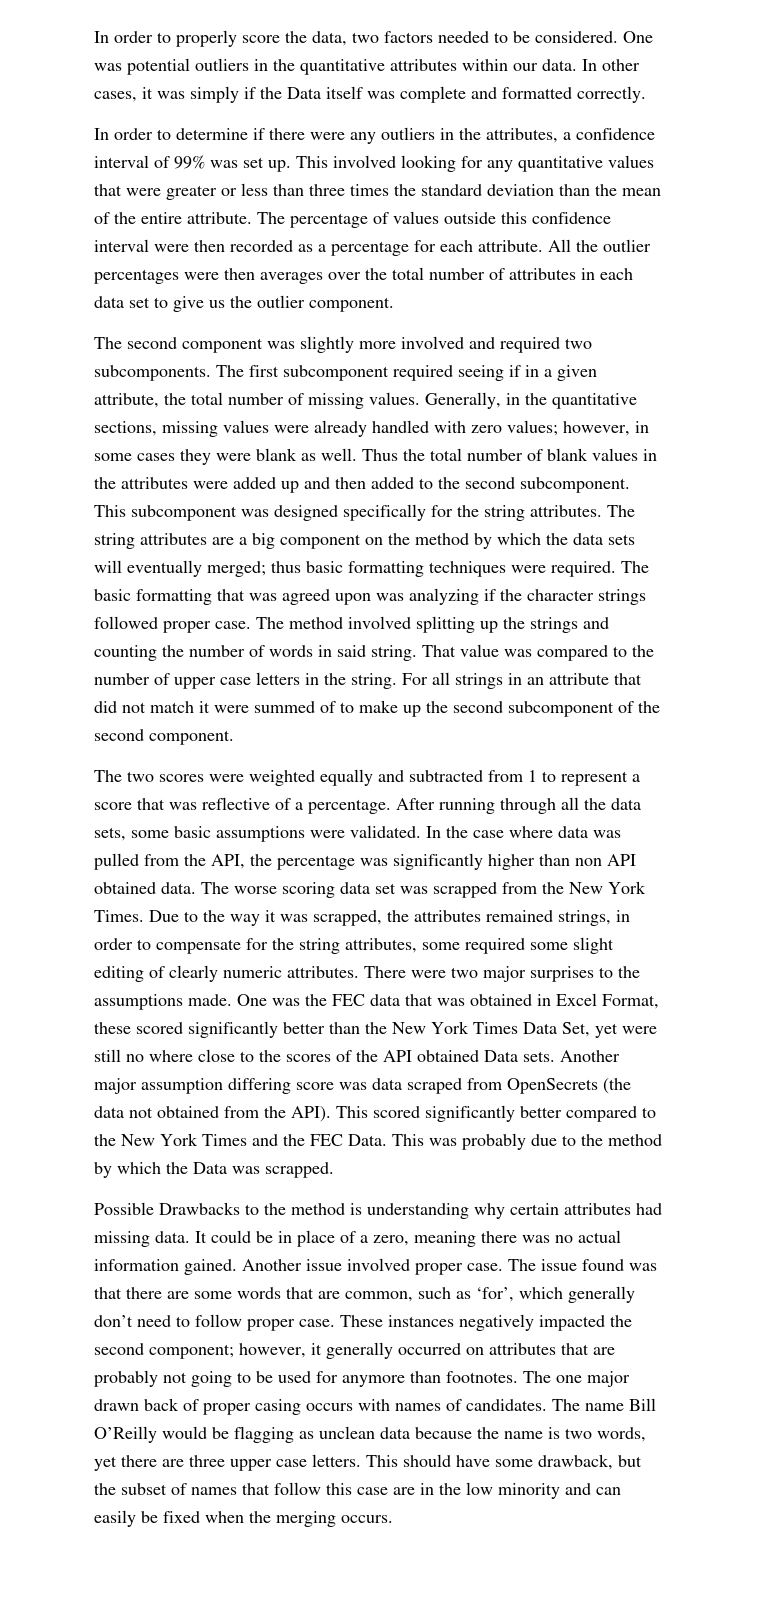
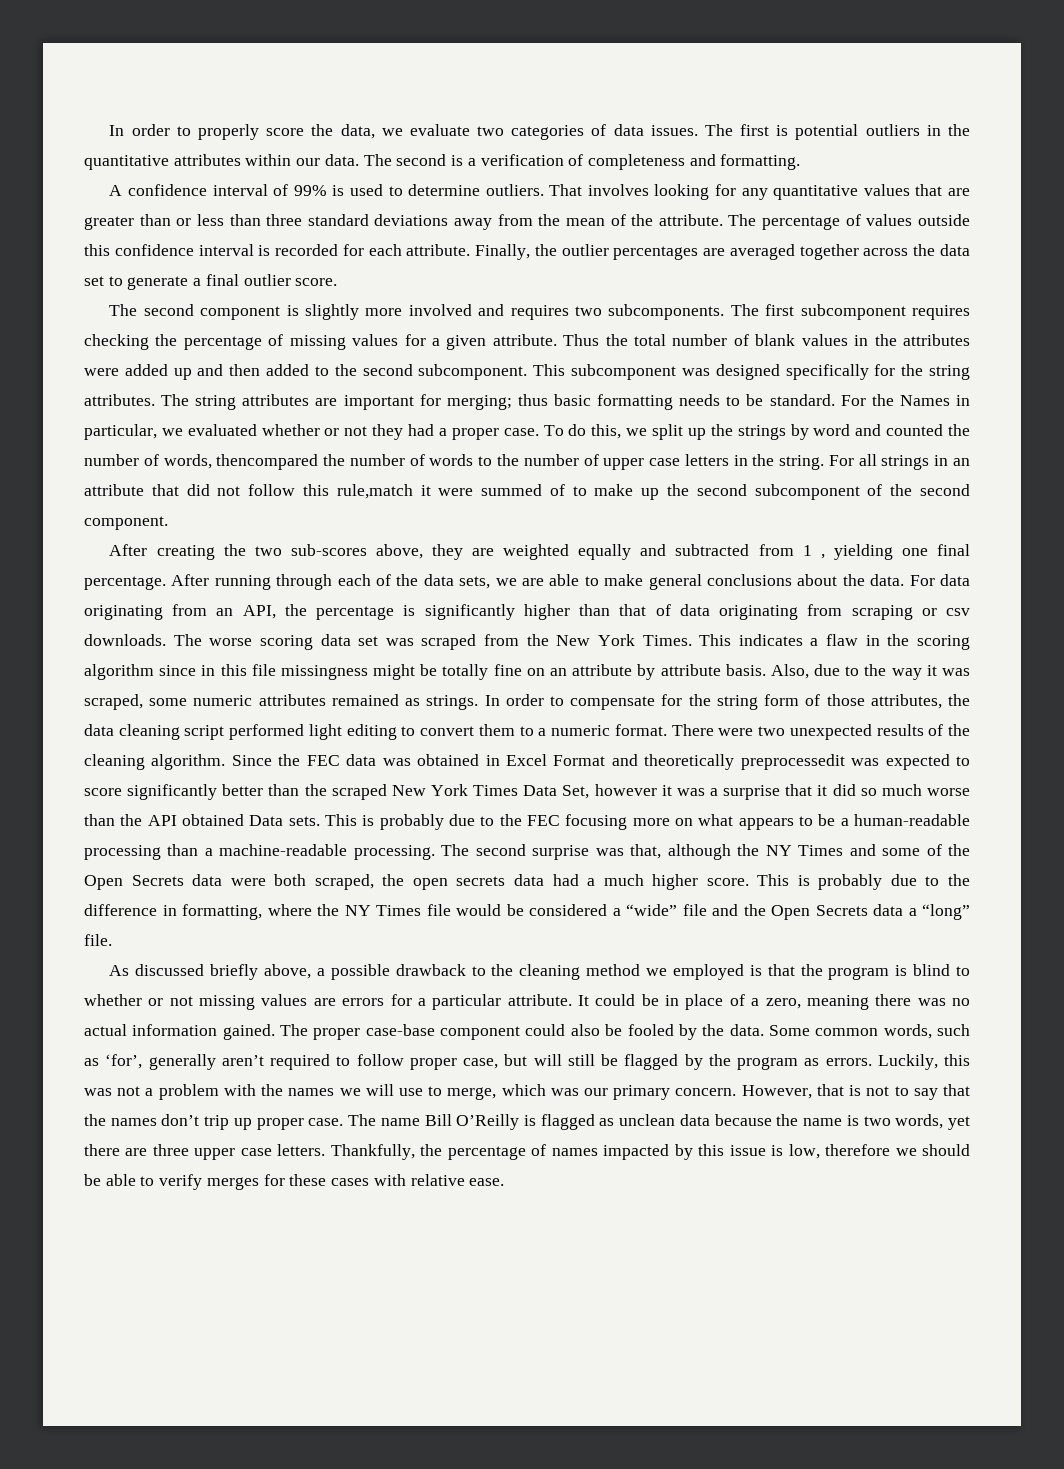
- In order to properly score the data, two factors needed to be considered. One was potential outliers in the quantitative attributes within our data.
+ In order to properly score the data, we evaluate two categories of data issues. The first is potential outliers in the quantitative attributes within our data.
- In other cases, it was simply if the Data itself was complete and formatted correctly.
- In order to determine if there were any outliers in the attributes, a confidence interval of 99% was set up. This involved looking for any quantitative values that were greater or less than three times the standard deviation than the mean of the entire attribute.
+ The second is a verification of completeness and formatting.
+ A confidence interval of 99% is used to determine outliers. That involves looking for any quantitative values that are greater than or less than three standard deviations away from the mean of the attribute.
- The percentage of values outside this confidence interval were then recorded as a percentage for each attribute.
+ The percentage of values outside this confidence interval is recorded for each attribute.
- All the outlier percentages were then averages over the total number of attributes in each data set to give us the outlier component.
+ Finally, the outlier percentages are averaged together across the data set to generate a final outlier score.
- The second component was slightly more involved and required two subcomponents.
+ The second component is slightly more involved and requires two subcomponents.
- The first subcomponent required seeing if in a given attribute, the total number of missing values. Generally, in the quantitative sections, missing values were already handled with zero values; however, in some cases they were blank as well.
+ The first subcomponent requires checking the percentage of missing values for a given attribute.
- The string attributes are a big component on the method by which the data sets will eventually merged; thus basic formatting techniques were required. The basic formatting that was agreed upon was analyzing if the character strings followed proper case. The method involved splitting up the strings and counting the number of words in said string. That value was compared to the number of upper case letters in the string.
+ The string attributes are important for merging; thus basic formatting needs to be standard. For the Names in particular, we evaluated whether or not they had a proper case. To do this, we split up the strings by word and counted the number of words, thencompared the number of words to the number of upper case letters in the string.
- For all strings in an attribute that did not match it were summed of to make up the second subcomponent of the second component.
+ For all strings in an attribute that did not follow this rule,match it were summed of to make up the second subcomponent of the second component.
- The two scores were weighted equally and subtracted from 1 to represent a score that was reflective of a percentage.
+ After creating the two sub-scores above, they are weighted equally and subtracted from 1 , yielding one final percentage.
- After running through all the data sets, some basic assumptions were validated. In the case where data was pulled from the API, the percentage was significantly higher than non API obtained data.
+ After running through each of the data sets, we are able to make general conclusions about the data. For data originating from an API, the percentage is significantly higher than that of data originating from scraping or csv downloads.
- The worse scoring data set was scrapped from the New York Times.
+ The worse scoring data set was scraped from the New York Times.
- Due to the way it was scrapped, the attributes remained strings, in order to compensate for the string attributes, some required some slight editing of clearly numeric attributes. There were two major surprises to the assumptions made. One was the FEC data that was obtained in Excel Format, these scored significantly better than the New York Times Data Set, yet were still no where close to the scores of the API obtained Data sets.
+ This indicates a flaw in the scoring algorithm since in this file missingness might be totally fine on an attribute by attribute basis. Also, due to the way it was scraped, some numeric attributes remained as strings. In order to compensate for the string form of those attributes, the data cleaning script performed light editing to convert them to a numeric format. There were two unexpected results of the cleaning algorithm. Since the FEC data was obtained in Excel Format and theoretically preprocessedit was expected to score significantly better than the scraped New York Times Data Set, however it was a surprise that it did so much worse than the API obtained Data sets.
- Another major assumption differing score was data scraped from OpenSecrets (the data not obtained from the API). This scored significantly better compared to the New York Times and the FEC Data. This was probably due to the method by which the Data was scrapped.
- Possible Drawbacks to the method is understanding why certain attributes had missing data.
+ This is probably due to the FEC focusing more on what appears to be a human-readable processing than a machine-readable processing. The second surprise was that, although the NY Times and some of the Open Secrets data were both scraped, the open secrets data had a much higher score. This is probably due to the difference in formatting, where the NY Times file would be considered a “wide” file and the Open Secrets data a “long” file.
+ As discussed briefly above, a possible drawback to the cleaning method we employed is that the program is blind to whether or not missing values are errors for a particular attribute.
- Another issue involved proper case. The issue found was that there are some words that are common, such as ‘for’, which generally don’t need to follow proper case. These instances negatively impacted the second component; however, it generally occurred on attributes that are probably not going to be used for anymore than footnotes. The one major drawn back of proper casing occurs with names of candidates.
+ The proper case-base component could also be fooled by the data. Some common words, such as ‘for’, generally aren’t required to follow proper case, but will still be flagged by the program as errors. Luckily, this was not a problem with the names we will use to merge, which was our primary concern. However, that is not to say that the names don’t trip up proper case.
- The name Bill O’Reilly would be flagging as unclean data because the name is two words, yet there are three upper case letters.
+ The name Bill O’Reilly is flagged as unclean data because the name is two words, yet there are three upper case letters.
- This should have some drawback, but the subset of names that follow this case are in the low minority and can easily be fixed when the merging occurs.
+ Thankfully, the percentage of names impacted by this issue is low, therefore we should be able to verify merges for these cases with relative ease.

